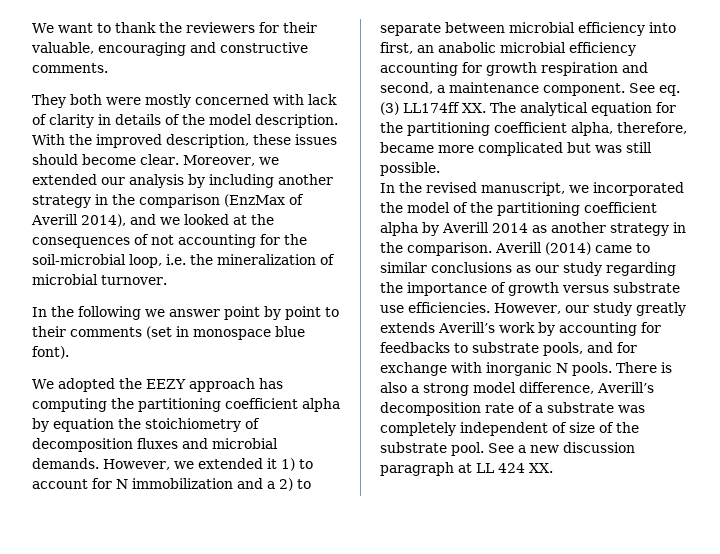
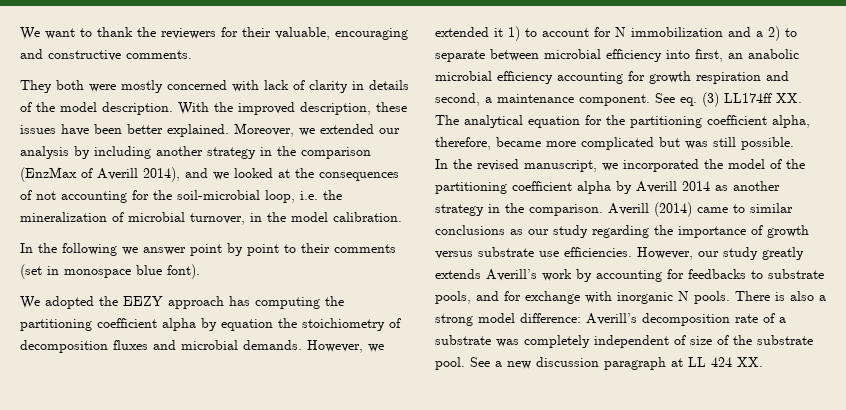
- With the improved description, these issues should become clear.
+ With the improved description, these issues have been better explained.
- Moreover, we extended our analysis by including another strategy in the comparison (EnzMax of Averill 2014), and we looked at the consequences of not accounting for the soil-microbial loop, i.e. the mineralization of microbial turnover.
+ Moreover, we extended our analysis by including another strategy in the comparison (EnzMax of Averill 2014), and we looked at the consequences of not accounting for the soil-microbial loop, i.e. the mineralization of microbial turnover, in the model calibration.
- There is also a strong model difference, Averill’s decomposition rate of a substrate was completely independent of size of the substrate pool.
+ There is also a strong model difference: Averill’s decomposition rate of a substrate was completely independent of size of the substrate pool.

